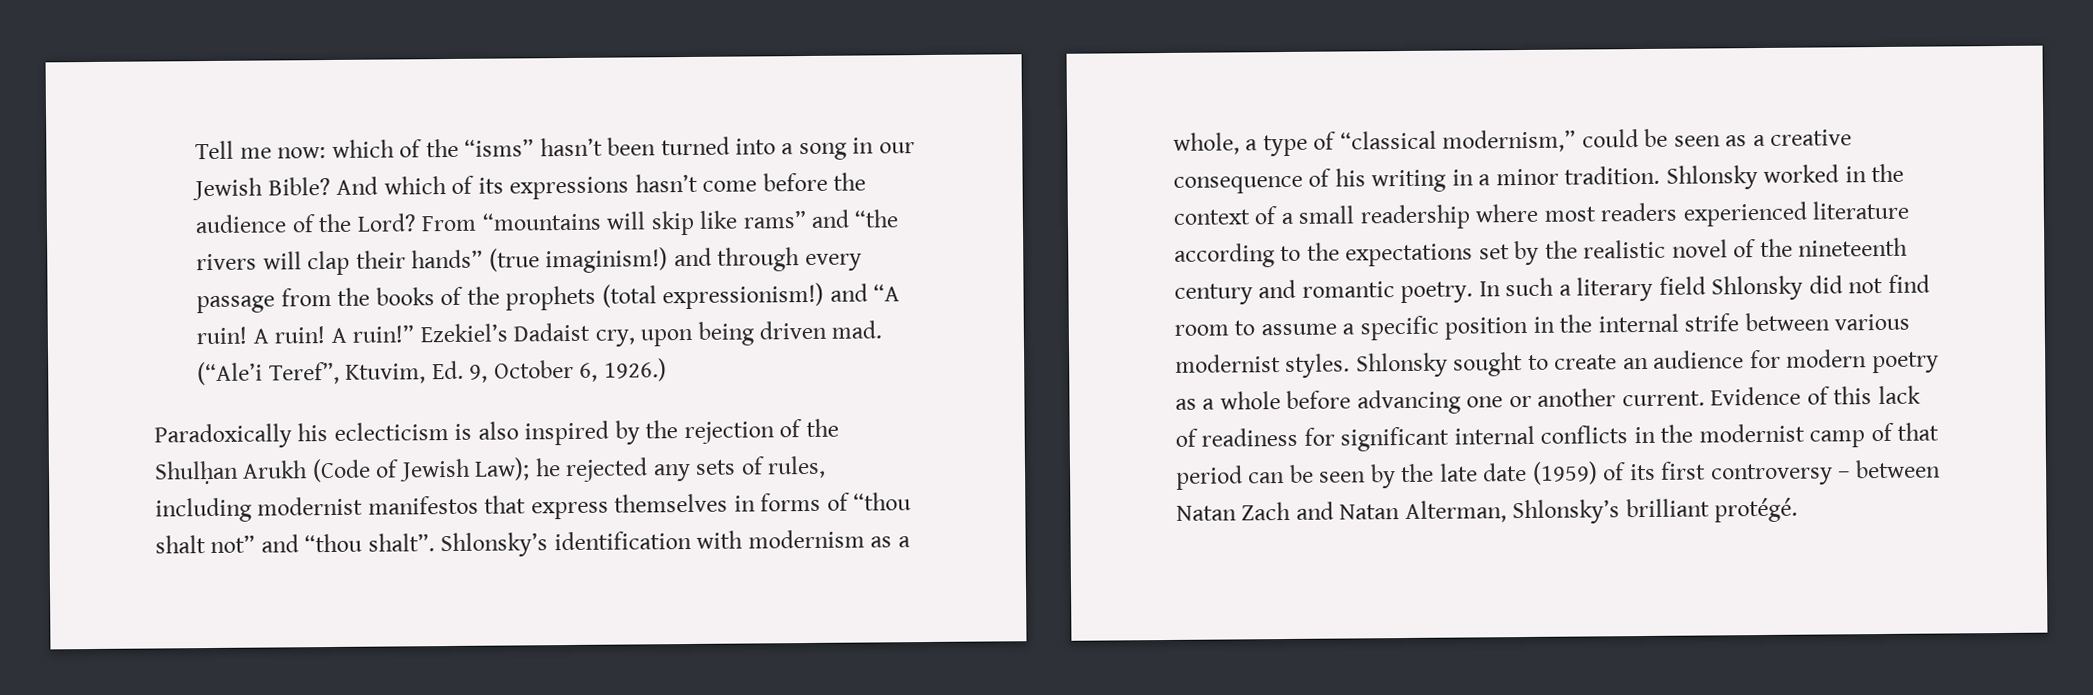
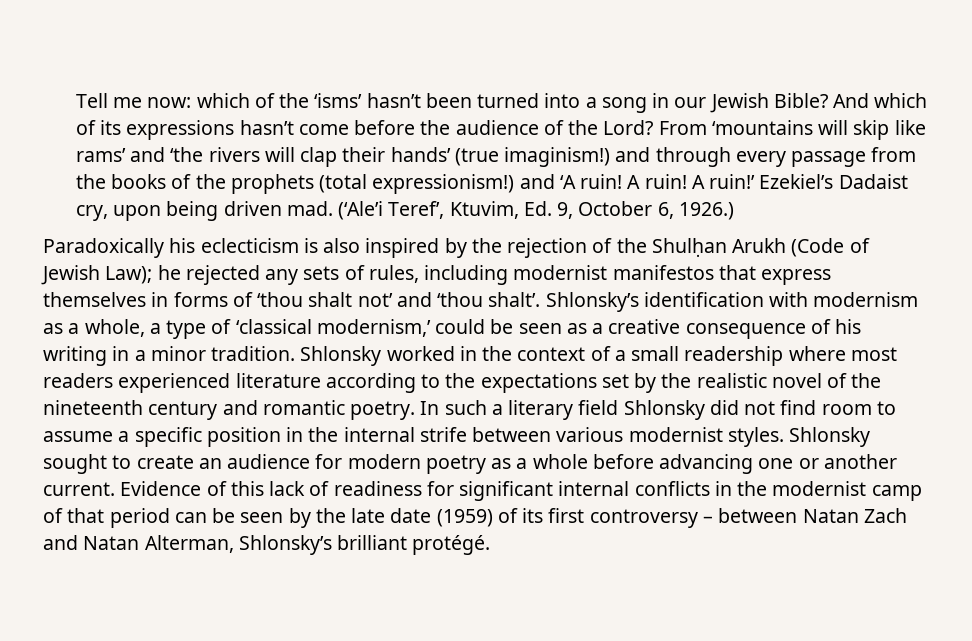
- Tell me now: which of the “isms” hasn’t been turned into a song in our Jewish Bible?
+ Tell me now: which of the ‘isms’ hasn’t been turned into a song in our Jewish Bible?
- From “mountains will skip like rams” and “the rivers will clap their hands” (true imaginism!) and through every passage from the books of the prophets (total expressionism!) and “A ruin!
+ From ‘mountains will skip like rams’ and ‘the rivers will clap their hands’ (true imaginism!) and through every passage from the books of the prophets (total expressionism!) and ‘A ruin!
- A ruin!”
+ A ruin!’
- (“Ale’i Teref”, Ktuvim, Ed. 9, October 6, 1926.)
+ (‘Ale’i Teref’, Ktuvim, Ed. 9, October 6, 1926.)
- Paradoxically his eclecticism is also inspired by the rejection of the Shulḥan Arukh (Code of Jewish Law); he rejected any sets of rules, including modernist manifestos that express themselves in forms of “thou shalt not” and “thou shalt”.
+ Paradoxically his eclecticism is also inspired by the rejection of the Shulḥan Arukh (Code of Jewish Law); he rejected any sets of rules, including modernist manifestos that express themselves in forms of ‘thou shalt not’ and ‘thou shalt’.
- Shlonsky’s identification with modernism as a whole, a type of “classical modernism,” could be seen as a creative consequence of his writing in a minor tradition.
+ Shlonsky’s identification with modernism as a whole, a type of ‘classical modernism,’ could be seen as a creative consequence of his writing in a minor tradition.

